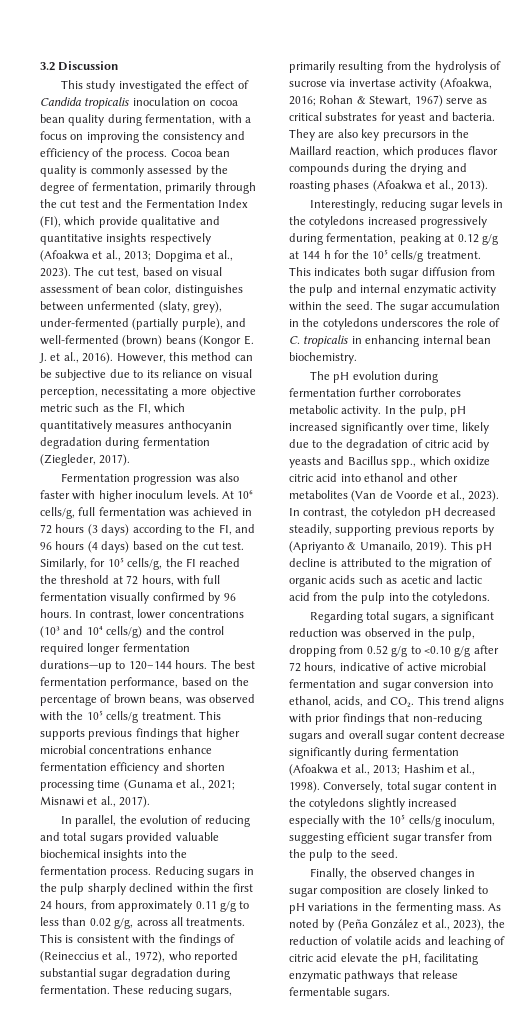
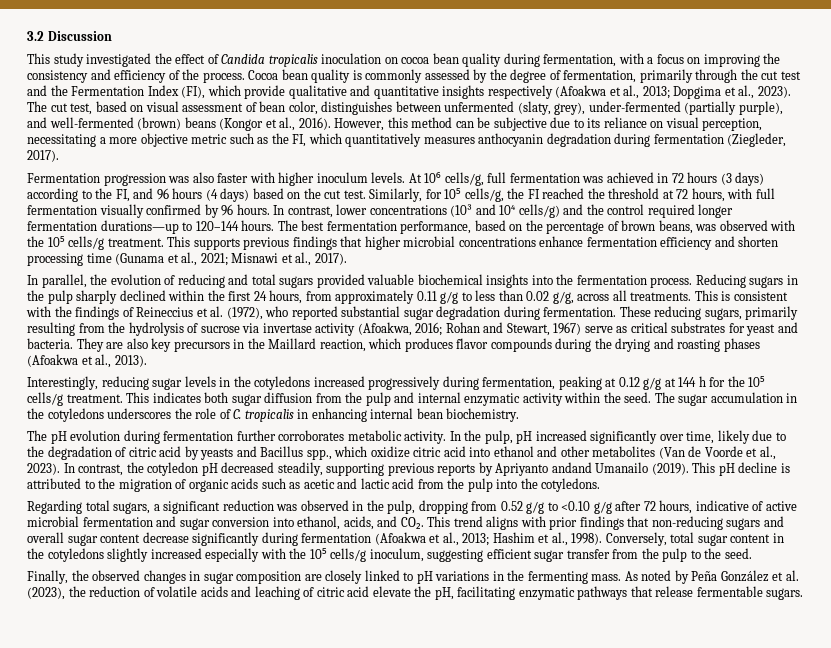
- The cut test, based on visual assessment of bean color, distinguishes between unfermented (slaty, grey), under-fermented (partially purple), and well-fermented (brown) beans (Kongor E. J. et al., 2016).
+ The cut test, based on visual assessment of bean color, distinguishes between unfermented (slaty, grey), under-fermented (partially purple), and well-fermented (brown) beans (Kongor et al., 2016).
- This is consistent with the findings of (Reineccius et al., 1972), who reported substantial sugar degradation during fermentation.
+ This is consistent with the findings of Reineccius et al. (1972), who reported substantial sugar degradation during fermentation.
- These reducing sugars, primarily resulting from the hydrolysis of sucrose via invertase activity (Afoakwa, 2016; Rohan & Stewart, 1967) serve as critical substrates for yeast and bacteria.
+ These reducing sugars, primarily resulting from the hydrolysis of sucrose via invertase activity (Afoakwa, 2016; Rohan and Stewart, 1967) serve as critical substrates for yeast and bacteria.
- In contrast, the cotyledon pH decreased steadily, supporting previous reports by (Apriyanto & Umanailo, 2019).
+ In contrast, the cotyledon pH decreased steadily, supporting previous reports by Apriyanto andand Umanailo (2019).
- As noted by (Peña González et al., 2023), the reduction of volatile acids and leaching of citric acid elevate the pH, facilitating enzymatic pathways that release fermentable sugars.
+ As noted by Peña González et al. (2023), the reduction of volatile acids and leaching of citric acid elevate the pH, facilitating enzymatic pathways that release fermentable sugars.

